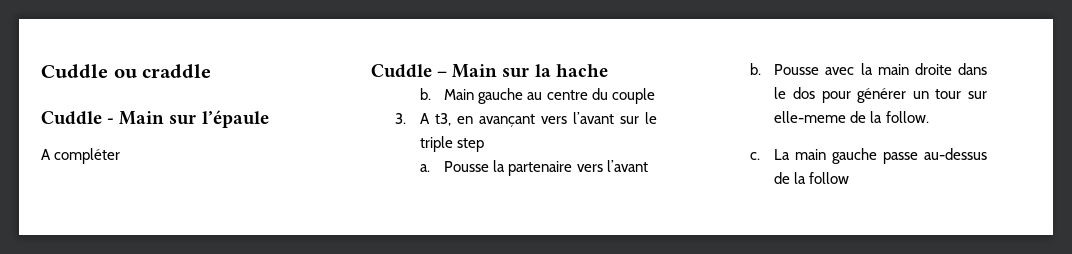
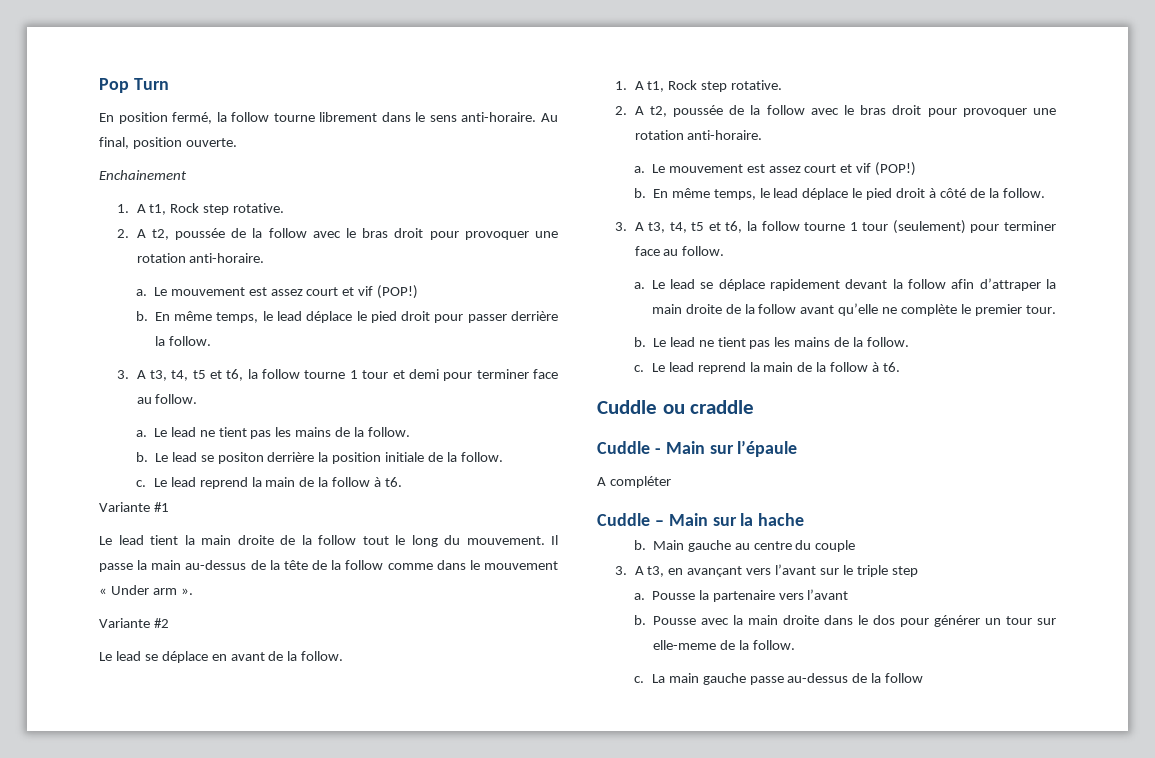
+ Pop Turn
+ En position fermé, la follow tourne librement dans le sens anti-horaire. Au final, position ouverte.
+ Enchainement
+ 1. A t1, Rock step rotative.
+ 2. A t2, poussée de la follow avec le bras droit pour provoquer une rotation anti-horaire.
+ a. Le mouvement est assez court et vif (POP!)
+ b. En même temps, le lead déplace le pied droit pour passer derrière la follow.
+ 3. A t3, t4, t5 et t6, la follow tourne 1 tour et demi pour terminer face au follow.
+ a. Le lead ne tient pas les mains de la follow.
+ b. Le lead se positon derrière la position initiale de la follow.
+ c. Le lead reprend la main de la follow à t6.
+ Variante #1
+ Le lead tient la main droite de la follow tout le long du mouvement. Il passe la main au-dessus de la tête de la follow comme dans le mouvement « Under arm ».
+ Variante #2
+ Le lead se déplace en avant de la follow.
+ 1. A t1, Rock step rotative.
+ 2. A t2, poussée de la follow avec le bras droit pour provoquer une rotation anti-horaire.
+ a. Le mouvement est assez court et vif (POP!)
+ b. En même temps, le lead déplace le pied droit à côté de la follow.
+ 3. A t3, t4, t5 et t6, la follow tourne 1 tour (seulement) pour terminer face au follow.
+ a. Le lead se déplace rapidement devant la follow afin d’attraper la main droite de la follow avant qu’elle ne complète le premier tour.
+ b. Le lead ne tient pas les mains de la follow.
+ c. Le lead reprend la main de la follow à t6.

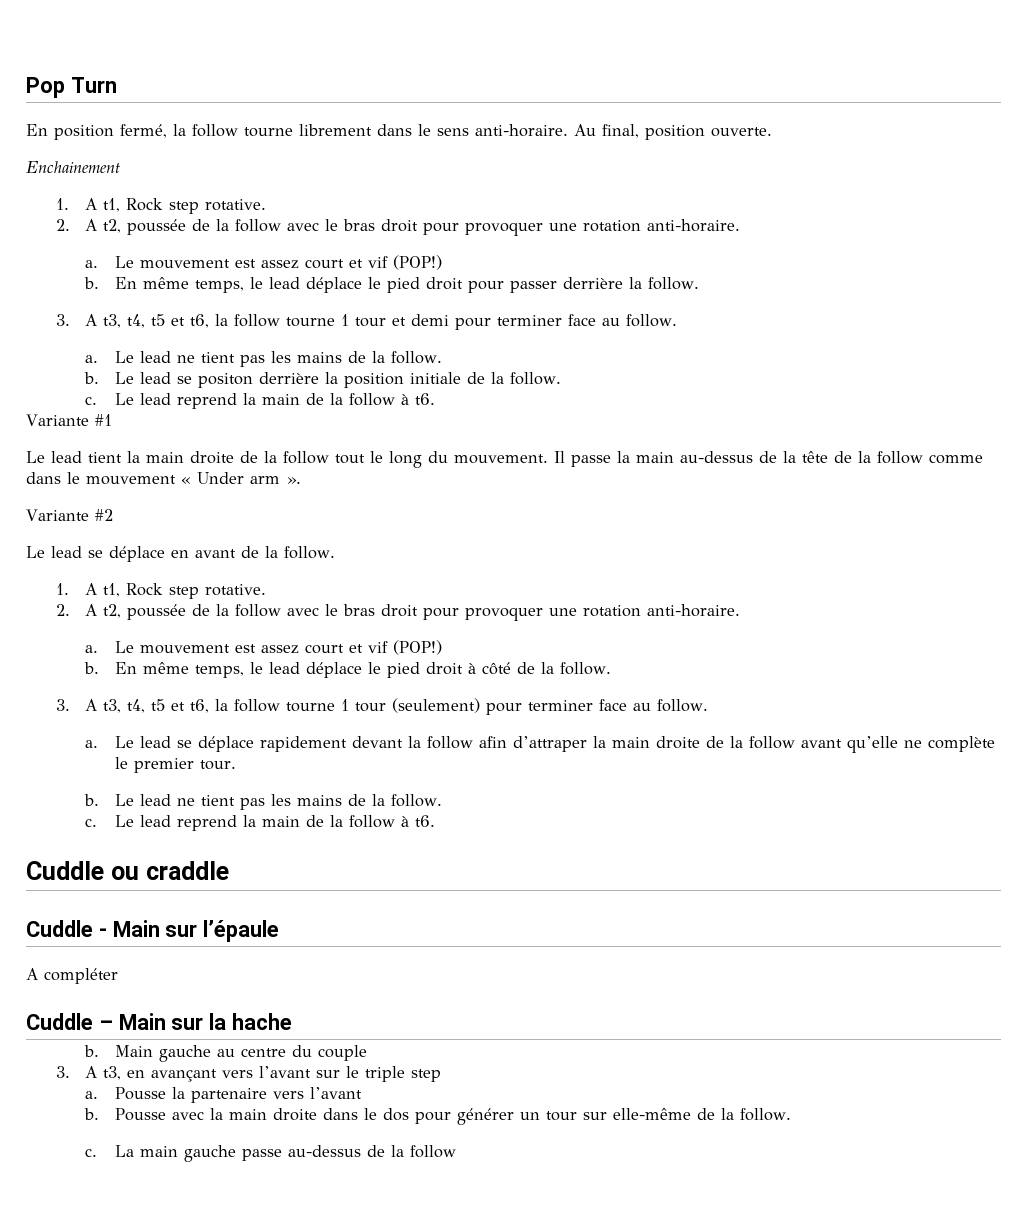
- Pousse avec la main droite dans le dos pour générer un tour sur elle-meme de la follow.
+ Pousse avec la main droite dans le dos pour générer un tour sur elle-même de la follow.

